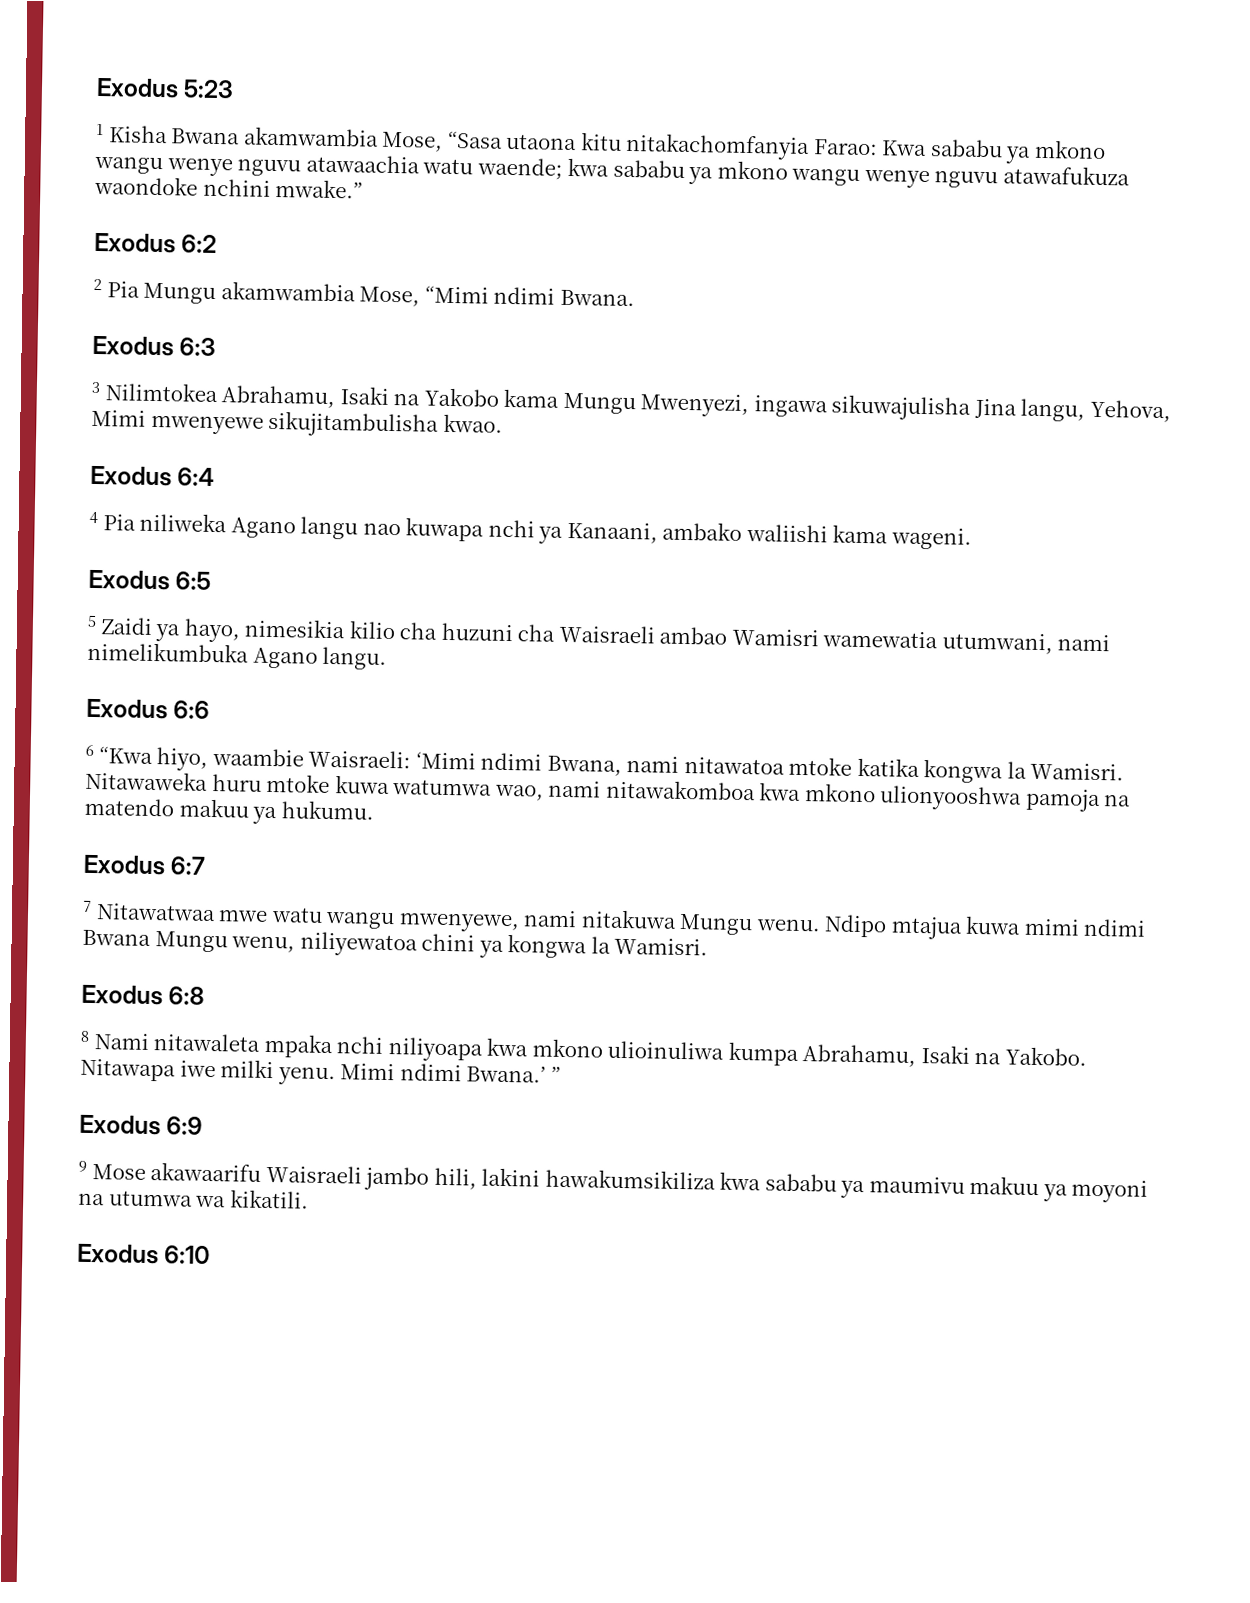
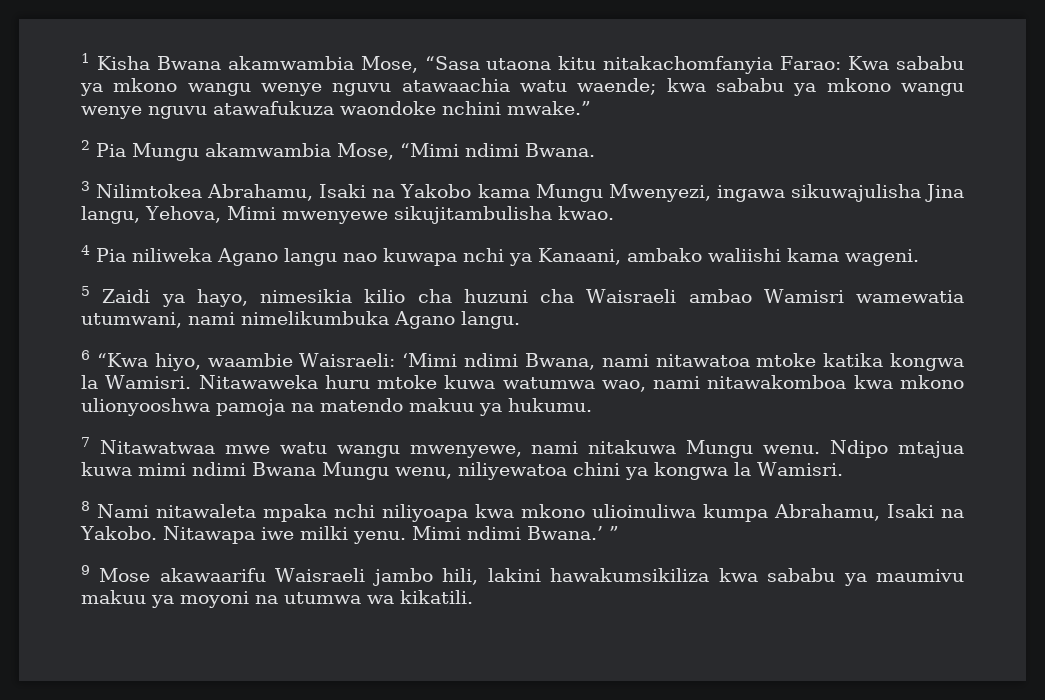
- Exodus 5:23
- Exodus 6:2
- Exodus 6:3
- Exodus 6:4
- Exodus 6:5
- Exodus 6:6
- Exodus 6:7
- Exodus 6:8
- Exodus 6:9
- Exodus 6:10

